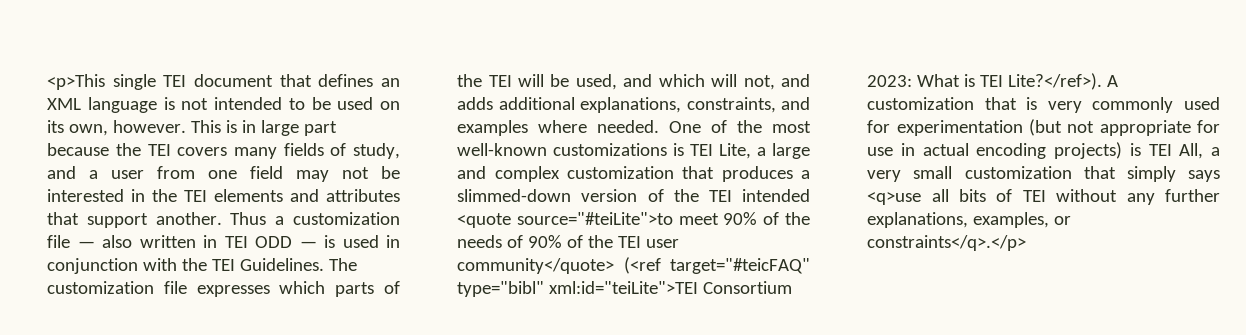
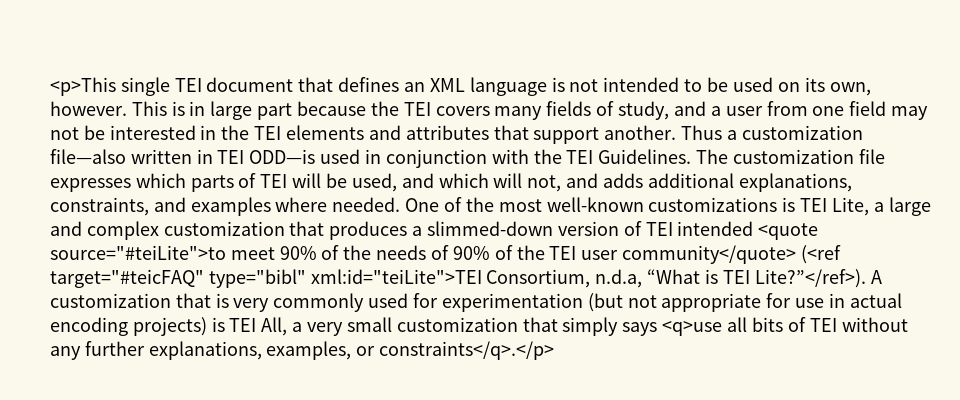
- Thus a customization file — also written in TEI ODD — is used in conjunction with the TEI Guidelines.
+ Thus a customization file—also written in TEI ODD—is used in conjunction with the TEI Guidelines.
- The customization file expresses which parts of the TEI will be used, and which will not, and adds additional explanations, constraints, and examples where needed.
+ The customization file expresses which parts of TEI will be used, and which will not, and adds additional explanations, constraints, and examples where needed.
- One of the most well-known customizations is TEI Lite, a large and complex customization that produces a slimmed-down version of the TEI intended <quote source="#teiLite">to meet 90% of the needs of 90% of the TEI user community</quote> (<ref target="#teicFAQ" type="bibl" xml:id="teiLite">TEI Consortium 2023: What is TEI Lite?</ref>).
+ One of the most well-known customizations is TEI Lite, a large and complex customization that produces a slimmed-down version of TEI intended <quote source="#teiLite">to meet 90% of the needs of 90% of the TEI user community</quote> (<ref target="#teicFAQ" type="bibl" xml:id="teiLite">TEI Consortium, n.d.a, “What is TEI Lite?”</ref>).

